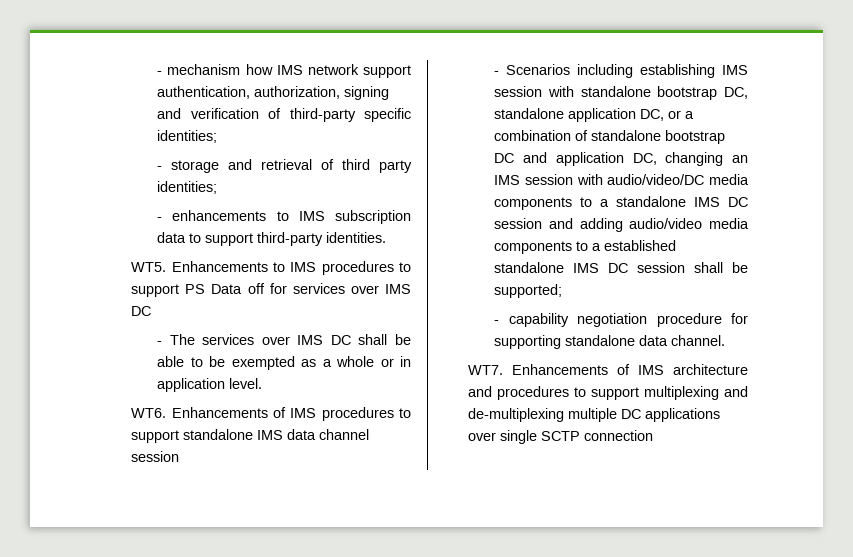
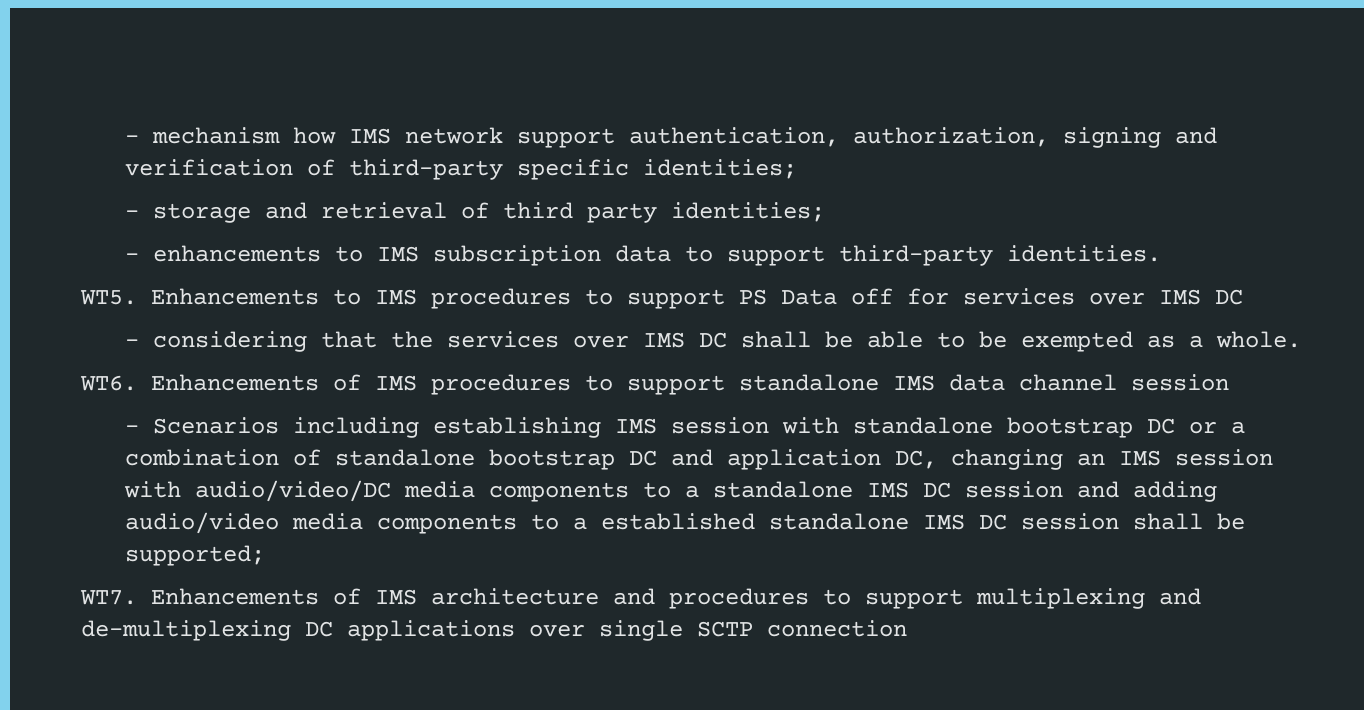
- - The services over IMS DC shall be able to be exempted as a whole or in application level.
+ - considering that the services over IMS DC shall be able to be exempted as a whole.
- - Scenarios including establishing IMS session with standalone bootstrap DC, standalone application DC, or a combination of standalone bootstrap DC and application DC, changing an IMS session with audio/video/DC media components to a standalone IMS DC session and adding audio/video media components to a established standalone IMS DC session shall be supported;
+ - Scenarios including establishing IMS session with standalone bootstrap DC or a combination of standalone bootstrap DC and application DC, changing an IMS session with audio/video/DC media components to a standalone IMS DC session and adding audio/video media components to a established standalone IMS DC session shall be supported;
- - capability negotiation procedure for supporting standalone data channel.
- WT7. Enhancements of IMS architecture and procedures to support multiplexing and de-multiplexing multiple DC applications over single SCTP connection
+ WT7. Enhancements of IMS architecture and procedures to support multiplexing and de-multiplexing DC applications over single SCTP connection

